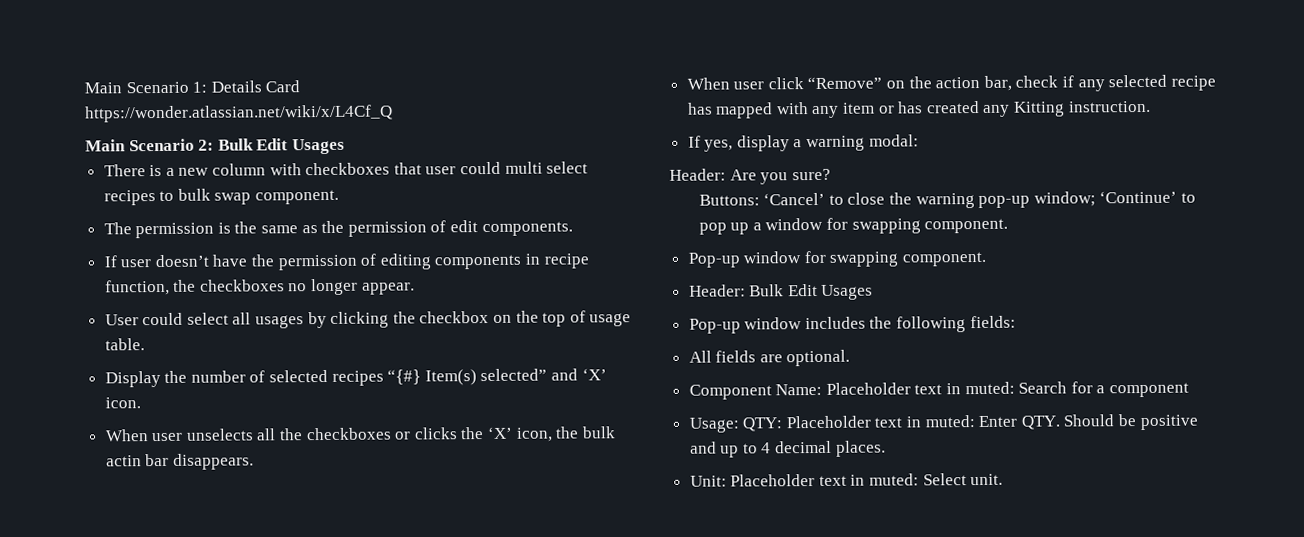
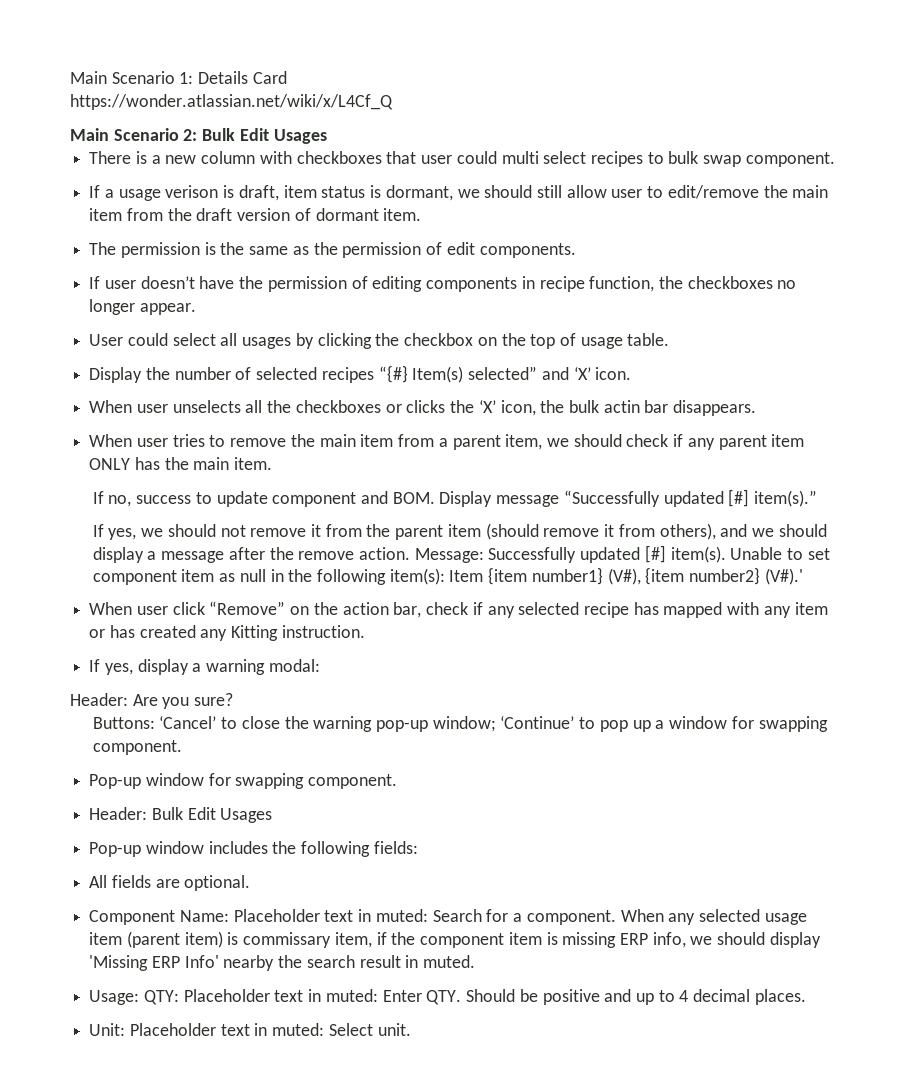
+ If a usage verison is draft, item status is dormant, we should still allow user to edit/remove the main item from the draft version of dormant item.
+ When user tries to remove the main item from a parent item, we should check if any parent item ONLY has the main item.
+ If no, success to update component and BOM. Display message “Successfully updated [#] item(s).”
+ If yes, we should not remove it from the parent item (should remove it from others), and we should display a message after the remove action. Message: Successfully updated [#] item(s). Unable to set component item as null in the following item(s): Item {item number1} (V#), {item number2} (V#).'
- Component Name: Placeholder text in muted: Search for a component
+ Component Name: Placeholder text in muted: Search for a component. When any selected usage item (parent item) is commissary item, if the component item is missing ERP info, we should display 'Missing ERP Info' nearby the search result in muted.

